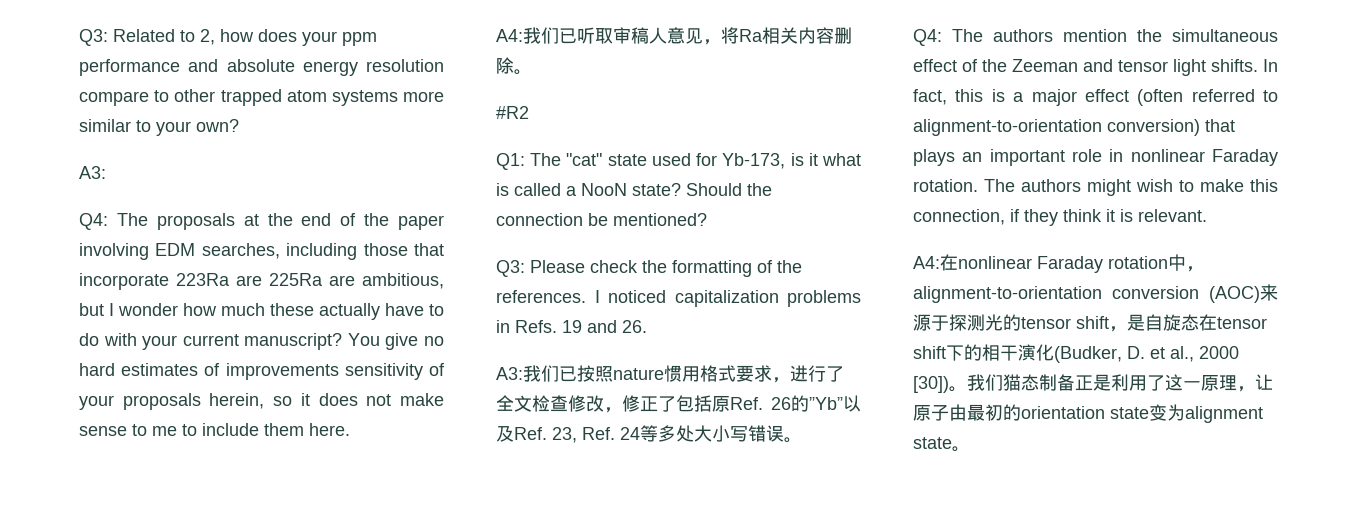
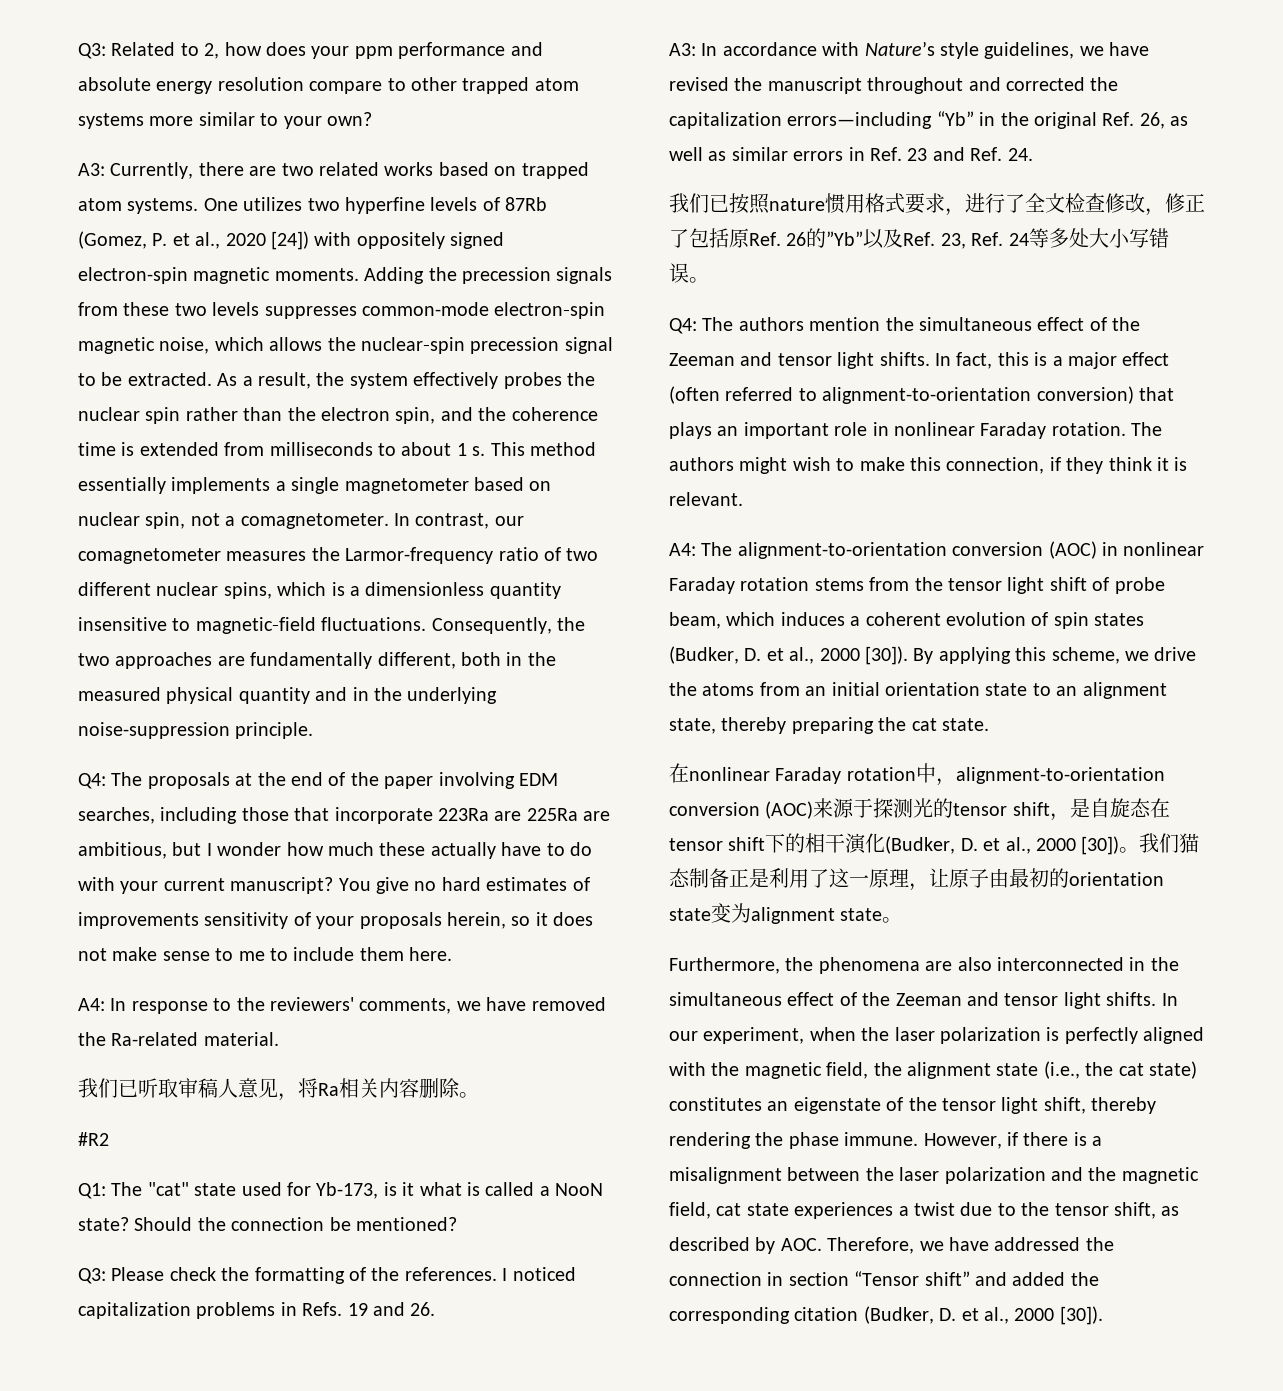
  Q3: Related to 2, how does your ppm performance and absolute energy resolution compare to other trapped atom systems more similar to your own?
- A3:
+ A3: Currently, there are two related works based on trapped atom systems. One utilizes two hyperfine levels of 87Rb (Gomez, P. et al., 2020 [24]) with oppositely signed electron-spin magnetic moments. Adding the precession signals from these two levels suppresses common-mode electron‑spin magnetic noise, which allows the nuclear‑spin precession signal to be extracted. As a result, the system effectively probes the nuclear spin rather than the electron spin, and the coherence time is extended from milliseconds to about 1 s. This method essentially implements a single magnetometer based on nuclear spin, not a comagnetometer. In contrast, our comagnetometer measures the Larmor-frequency ratio of two different nuclear spins, which is a dimensionless quantity insensitive to magnetic‑field fluctuations. Consequently, the two approaches are fundamentally different, both in the measured physical quantity and in the underlying noise-suppression principle.
- A4:我们已听取审稿人意见，将Ra相关内容删除。
+ A4: In response to the reviewers' comments, we have removed the Ra-related material.
+ 我们已听取审稿人意见，将Ra相关内容删除。
- A3:我们已按照nature惯用格式要求，进行了全文检查修改，修正了包括原Ref. 26的”Yb”以及Ref. 23, Ref. 24等多处大小写错误。
+ A3: In accordance with Nature’s style guidelines, we have revised the manuscript throughout and corrected the capitalization errors—including “Yb” in the original Ref. 26, as well as similar errors in Ref. 23 and Ref. 24.
+ 我们已按照nature惯用格式要求，进行了全文检查修改，修正了包括原Ref. 26的”Yb”以及Ref. 23, Ref. 24等多处大小写错误。
- A4:在nonlinear Faraday rotation中，alignment-to-orientation conversion (AOC)来源于探测光的tensor shift，是自旋态在tensor shift下的相干演化(Budker, D. et al., 2000 [30])。
+ A4: The alignment-to-orientation conversion (AOC) in nonlinear Faraday rotation stems from the tensor light shift of probe beam, which induces a coherent evolution of spin states (Budker, D. et al., 2000 [30]). By applying this scheme, we drive the atoms from an initial orientation state to an alignment state, thereby preparing the cat state.
+ 在nonlinear Faraday rotation中，alignment-to-orientation conversion (AOC)来源于探测光的tensor shift，是自旋态在tensor shift下的相干演化(Budker, D. et al., 2000 [30])。
+ Furthermore, the phenomena are also interconnected in the simultaneous effect of the Zeeman and tensor light shifts. In our experiment, when the laser polarization is perfectly aligned with the magnetic field, the alignment state (i.e., the cat state) constitutes an eigenstate of the tensor light shift, thereby rendering the phase immune. However, if there is a misalignment between the laser polarization and the magnetic field, cat state experiences a twist due to the tensor shift, as described by AOC. Therefore, we have addressed the connection in section “Tensor shift” and added the corresponding citation (Budker, D. et al., 2000 [30]).

